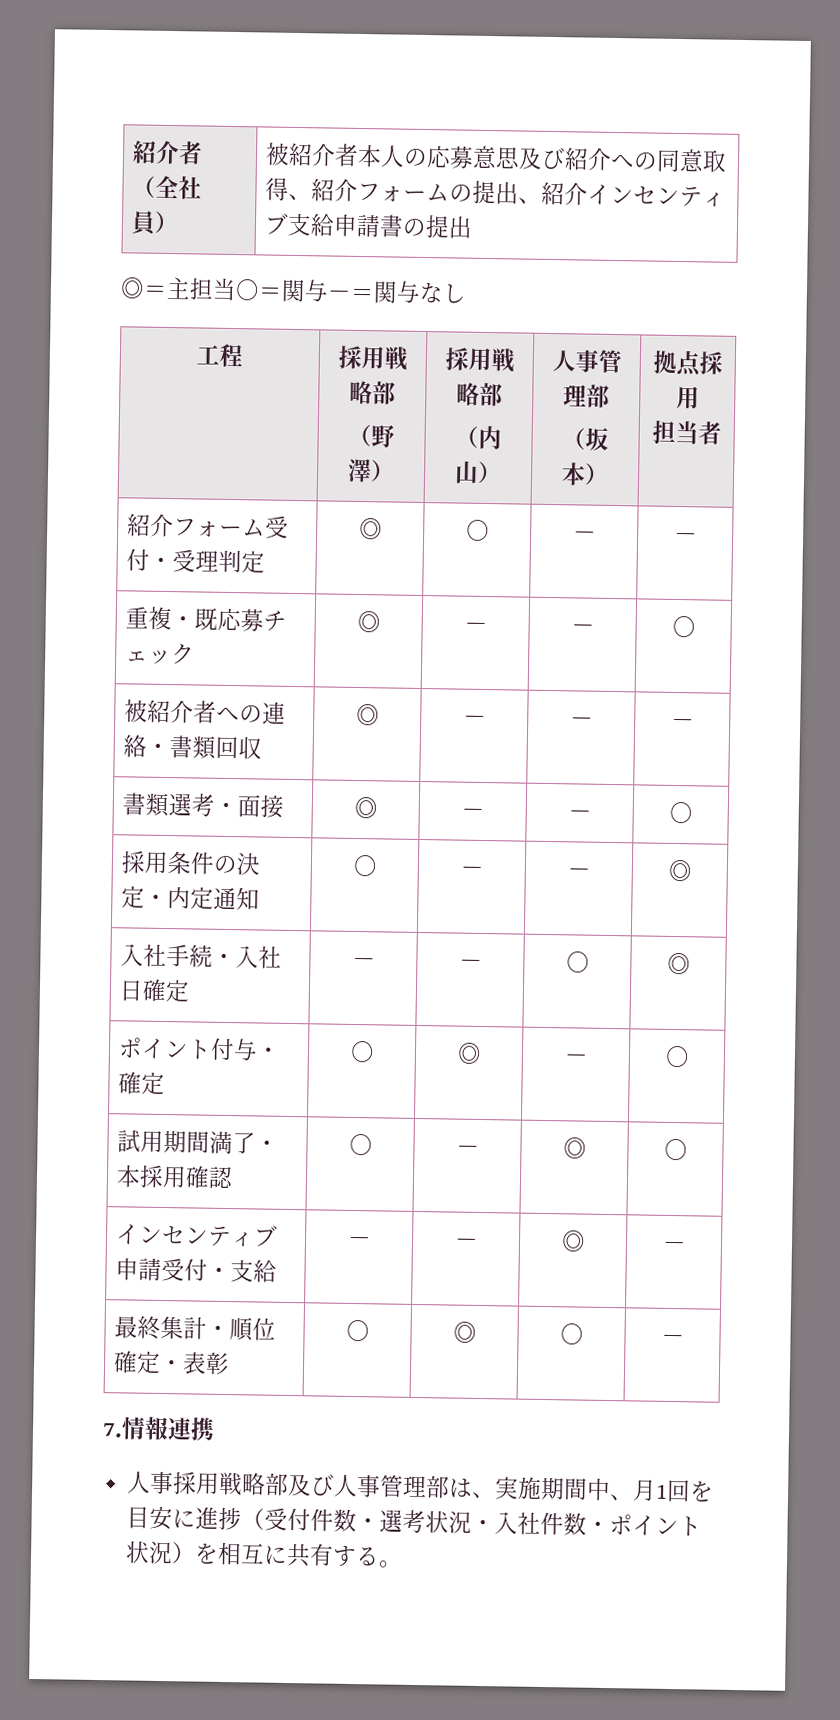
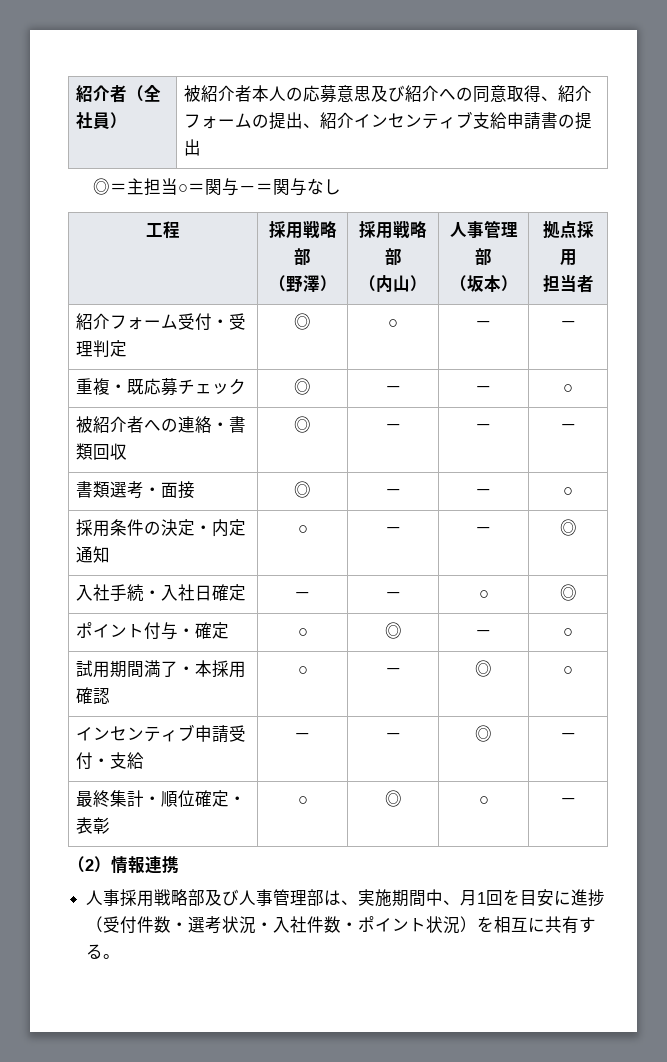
- 7.情報連携
+ （2）情報連携

